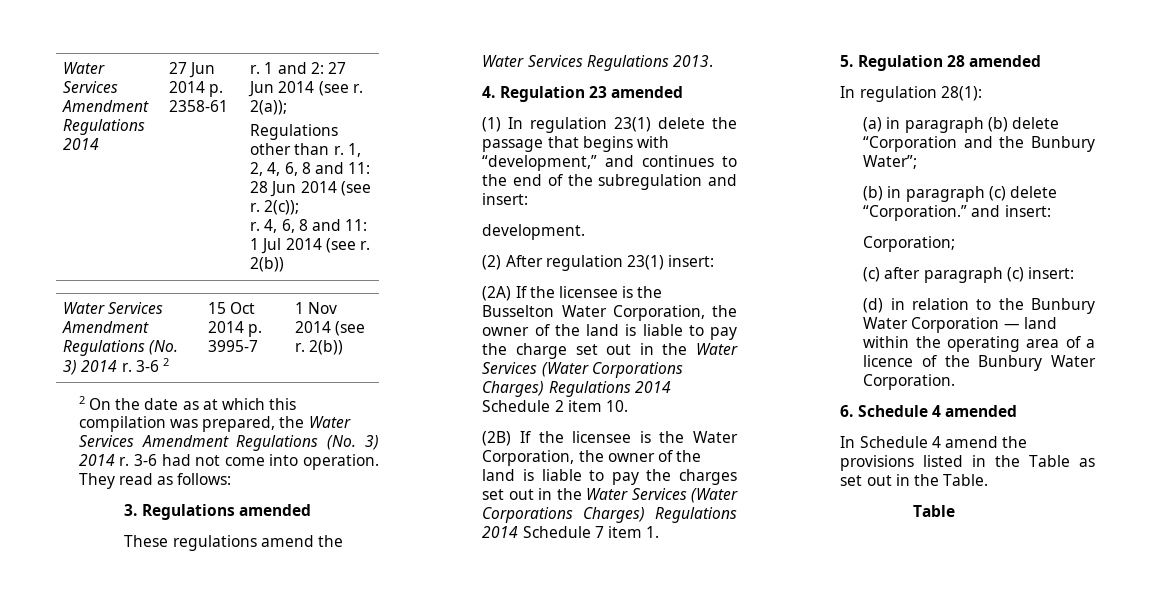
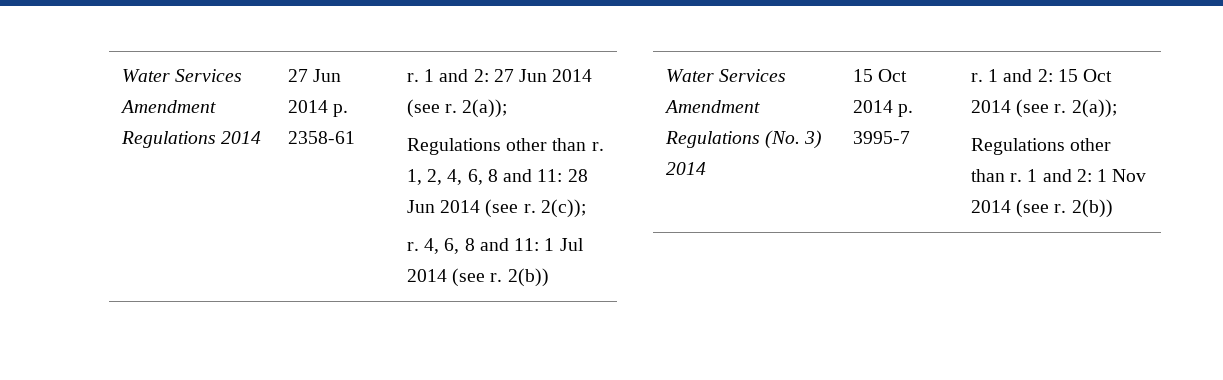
- Water Services Amendment Regulations (No. 3) 2014 r. 3-6 2 | 15 Oct 2014 p. 3995-7 | 1 Nov 2014 (see r. 2(b))
+ Water Services Amendment Regulations (No. 3) 2014 | 15 Oct 2014 p. 3995-7 | r. 1 and 2: 15 Oct 2014 (see r. 2(a));
+ Regulations other than r. 1 and 2: 1 Nov 2014 (see r. 2(b))
- 2 On the date as at which this compilation was prepared, the Water Services Amendment Regulations (No. 3) 2014 r. 3-6 had not come into operation. They read as follows:
- 3. Regulations amended
- These regulations amend the Water Services Regulations 2013.
- 4. Regulation 23 amended
- (1) In regulation 23(1) delete the passage that begins with “development,” and continues to the end of the subregulation and insert:
- development.
- (2) After regulation 23(1) insert:
- (2A) If the licensee is the Busselton Water Corporation, the owner of the land is liable to pay the charge set out in the Water Services (Water Corporations Charges) Regulations 2014 Schedule 2 item 10.
- (2B) If the licensee is the Water Corporation, the owner of the land is liable to pay the charges set out in the Water Services (Water Corporations Charges) Regulations 2014 Schedule 7 item 1.
- 5. Regulation 28 amended
- In regulation 28(1):
- (a) in paragraph (b) delete “Corporation and the Bunbury Water”;
- (b) in paragraph (c) delete “Corporation.” and insert:
- Corporation;
- (c) after paragraph (c) insert:
- (d) in relation to the Bunbury Water Corporation — land within the operating area of a licence of the Bunbury Water Corporation.
- 6. Schedule 4 amended
- In Schedule 4 amend the provisions listed in the Table as set out in the Table.
- Table

